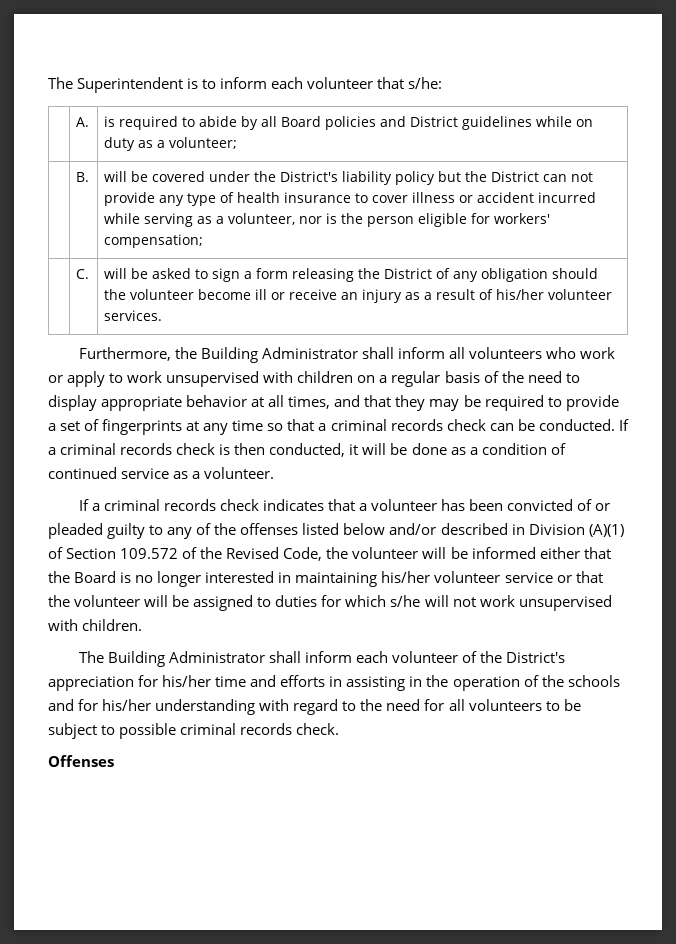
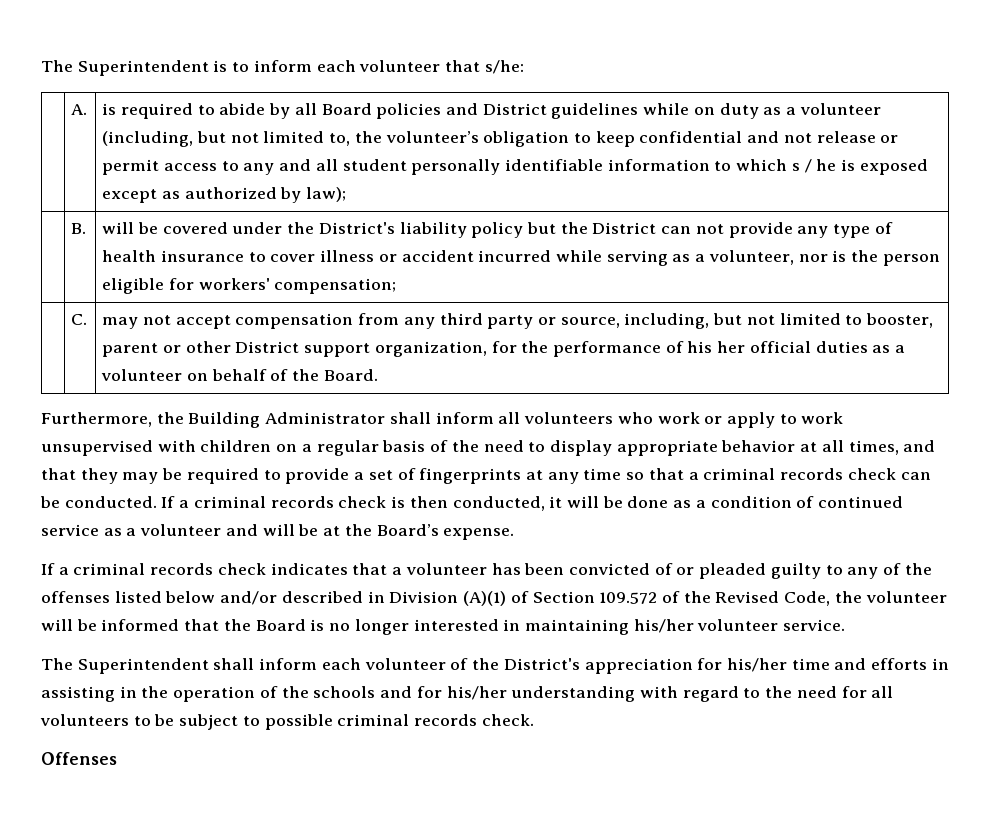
- is required to abide by all Board policies and District guidelines while on duty as a volunteer;
+ is required to abide by all Board policies and District guidelines while on duty as a volunteer (including, but not limited to, the volunteer’s obligation to keep confidential and not release or permit access to any and all student personally identifiable information to which s / he is exposed except as authorized by law);
- | C. | will be asked to sign a form releasing the District of any obligation should the volunteer become ill or receive an injury as a result of his/her volunteer services.
+ | C. | may not accept compensation from any third party or source, including, but not limited to booster, parent or other District support organization, for the performance of his her official duties as a volunteer on behalf of the Board.
- If a criminal records check is then conducted, it will be done as a condition of continued service as a volunteer.
+ If a criminal records check is then conducted, it will be done as a condition of continued service as a volunteer and will be at the Board’s expense.
- If a criminal records check indicates that a volunteer has been convicted of or pleaded guilty to any of the offenses listed below and/or described in Division (A)(1) of Section 109.572 of the Revised Code, the volunteer will be informed either that the Board is no longer interested in maintaining his/her volunteer service or that the volunteer will be assigned to duties for which s/he will not work unsupervised with children.
- The Building Administrator shall inform each volunteer of the District's appreciation for his/her time and efforts in assisting in the operation of the schools and for his/her understanding with regard to the need for all volunteers to be subject to possible criminal records check.
+ If a criminal records check indicates that a volunteer has been convicted of or pleaded guilty to any of the offenses listed below and/or described in Division (A)(1) of Section 109.572 of the Revised Code, the volunteer will be informed that the Board is no longer interested in maintaining his/her volunteer service.
+ The Superintendent shall inform each volunteer of the District's appreciation for his/her time and efforts in assisting in the operation of the schools and for his/her understanding with regard to the need for all volunteers to be subject to possible criminal records check.

